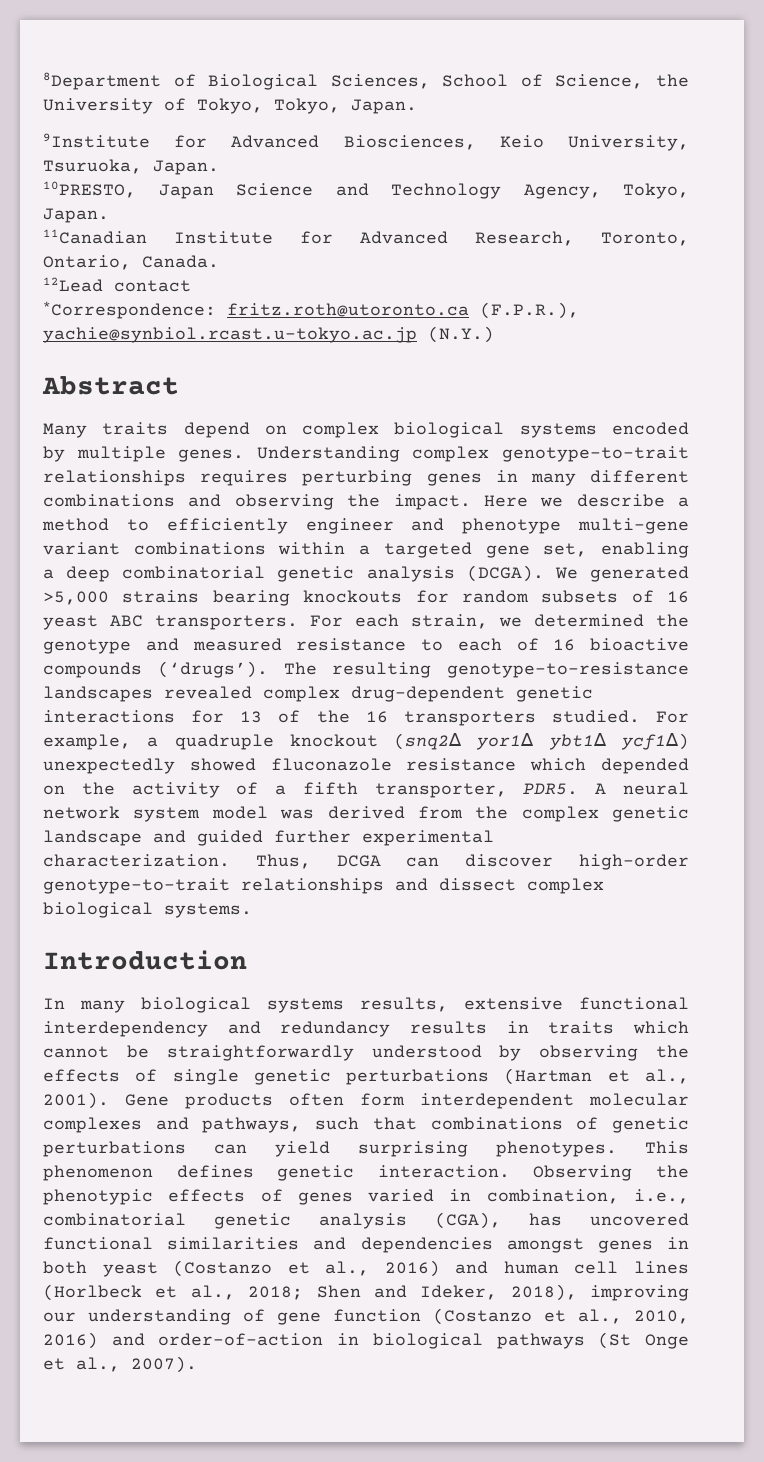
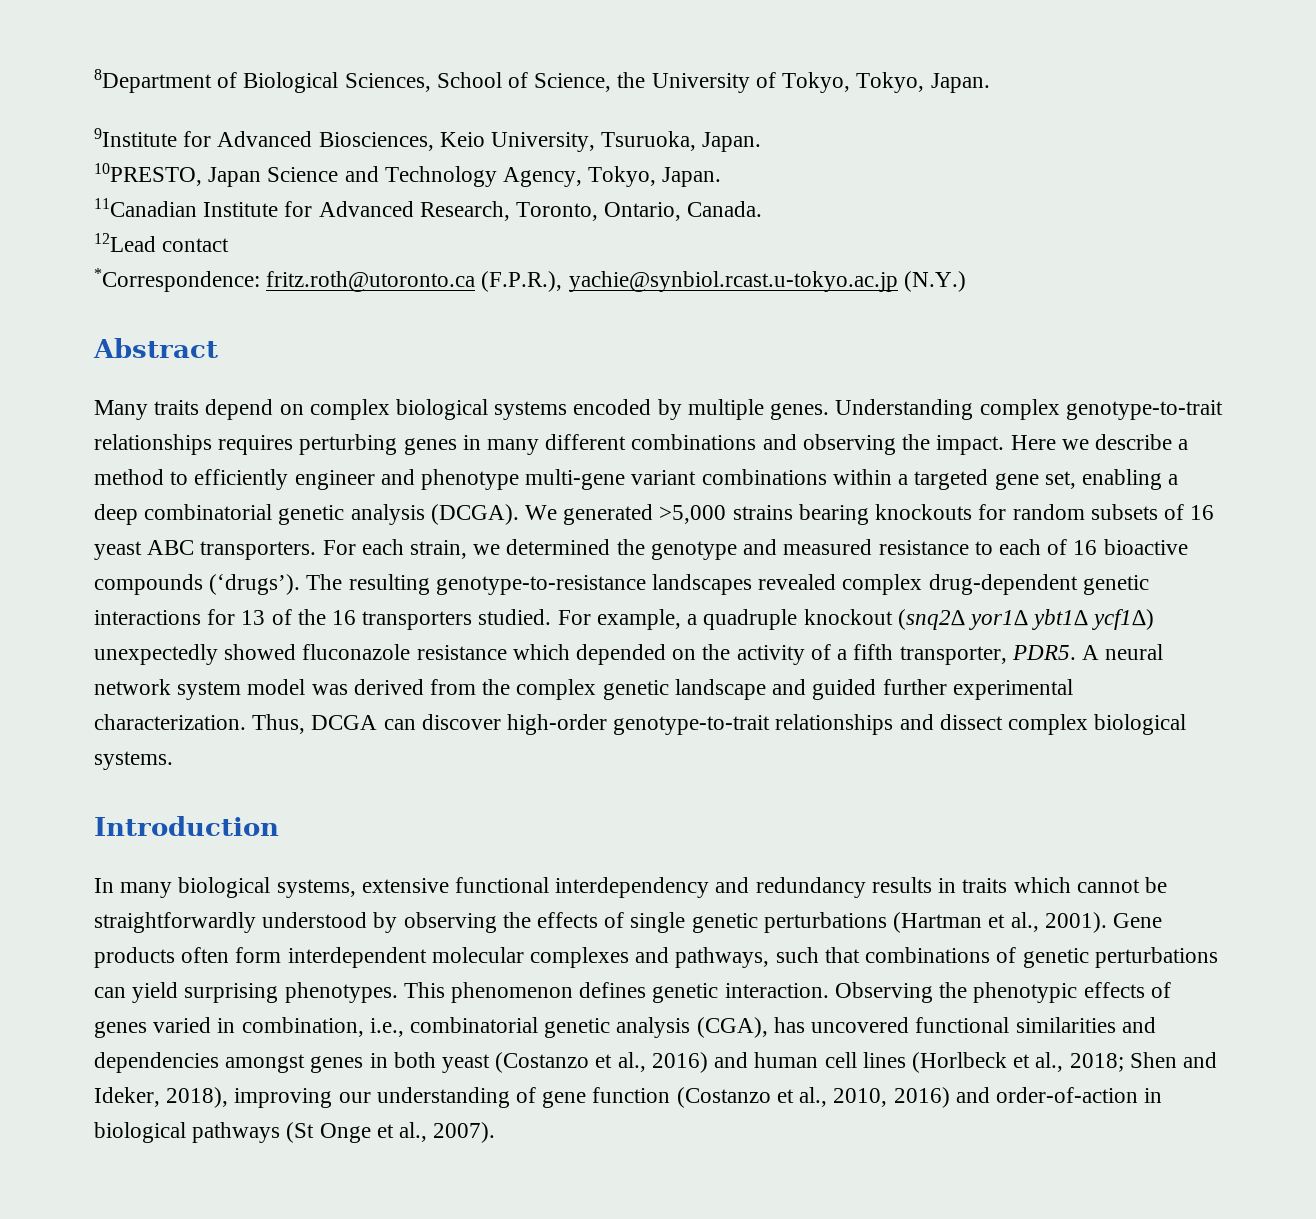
- In many biological systems results, extensive functional interdependency and redundancy results in traits which cannot be straightforwardly understood by observing the effects of single genetic perturbations (Hartman et al., 2001).
+ In many biological systems, extensive functional interdependency and redundancy results in traits which cannot be straightforwardly understood by observing the effects of single genetic perturbations (Hartman et al., 2001).

